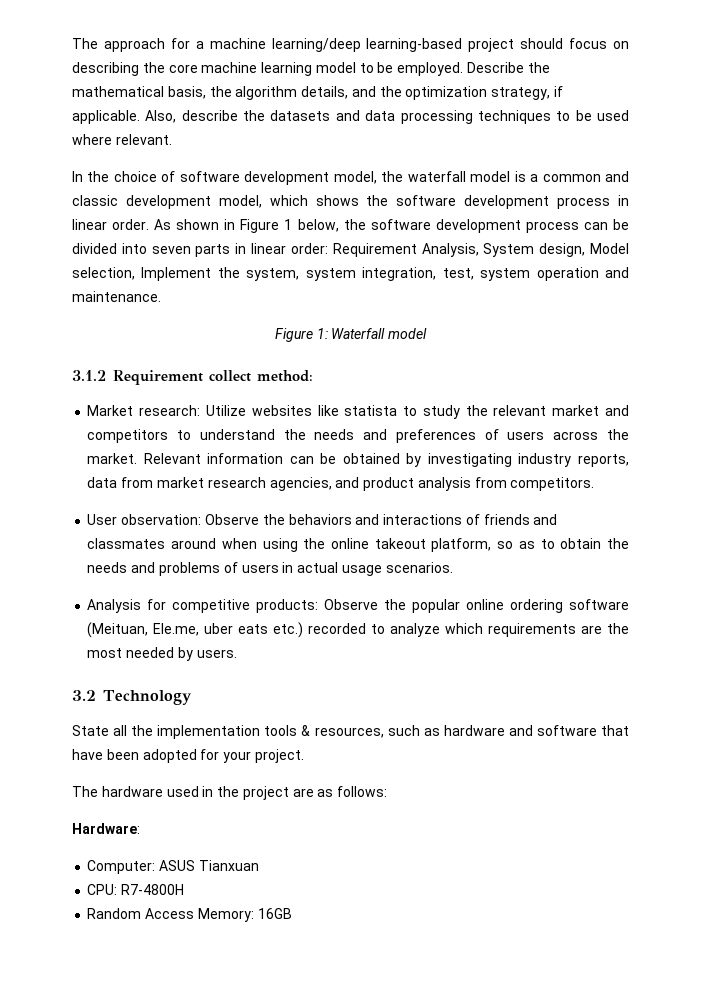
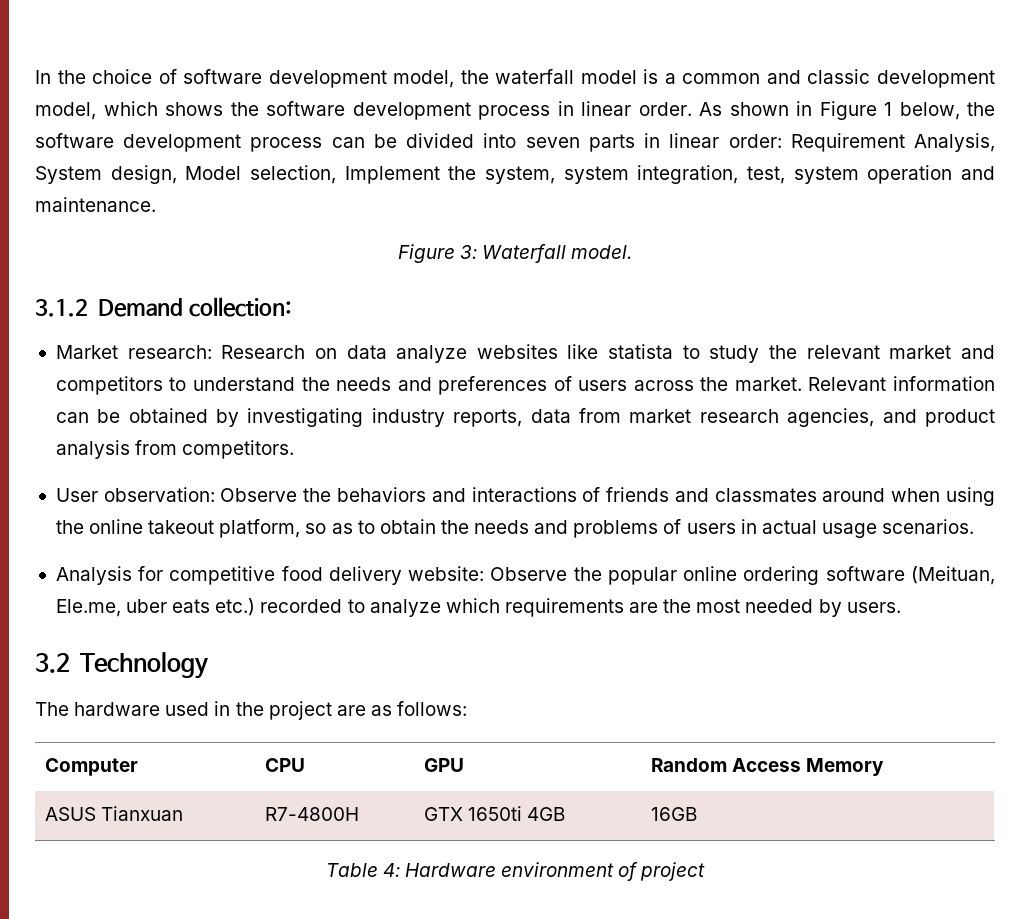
- The approach for a machine learning/deep learning-based project should focus on describing the core machine learning model to be employed. Describe the mathematical basis, the algorithm details, and the optimization strategy, if applicable. Also, describe the datasets and data processing techniques to be used where relevant.
- Figure 1: Waterfall model
- 3.1.2 Requirement collect method:
- Market research: Utilize websites like statista to study the relevant market and competitors to understand the needs and preferences of users across the market.
+ Figure 3: Waterfall model.
+ 3.1.2 Demand collection:
+ Market research: Research on data analyze websites like statista to study the relevant market and competitors to understand the needs and preferences of users across the market.
- Analysis for competitive products: Observe the popular online ordering software (Meituan, Ele.me, uber eats etc.) recorded to analyze which requirements are the most needed by users.
+ Analysis for competitive food delivery website: Observe the popular online ordering software (Meituan, Ele.me, uber eats etc.) recorded to analyze which requirements are the most needed by users.
- State all the implementation tools & resources, such as hardware and software that have been adopted for your project.
- Hardware:
- Computer: ASUS Tianxuan
- CPU: R7-4800H
- Random Access Memory: 16GB
+ Computer | CPU | GPU | Random Access Memory
+ ASUS Tianxuan | R7-4800H | GTX 1650ti 4GB | 16GB
+ Table 4: Hardware environment of project

